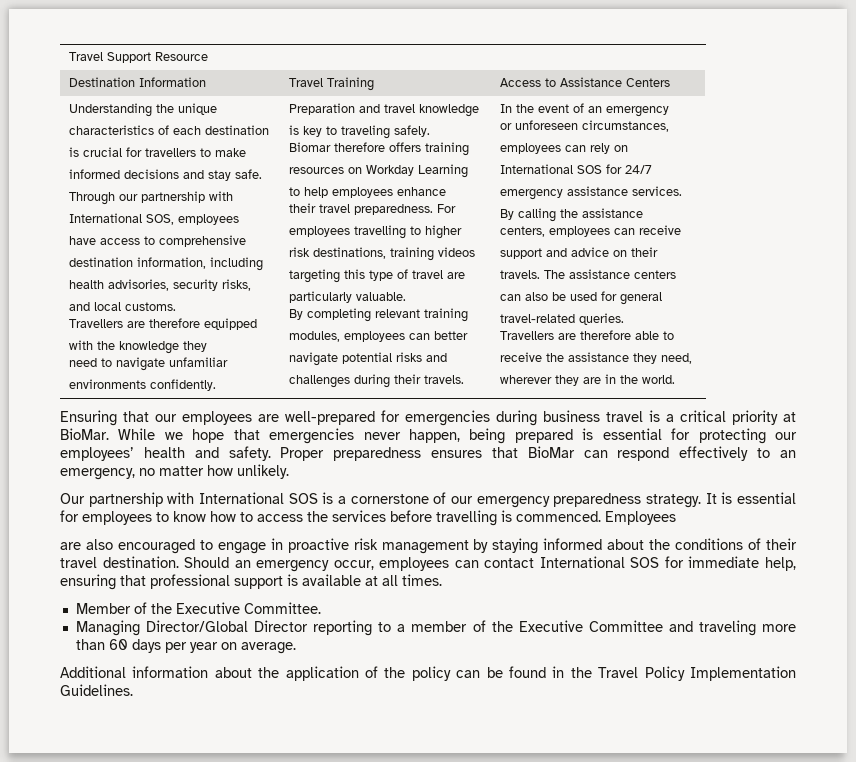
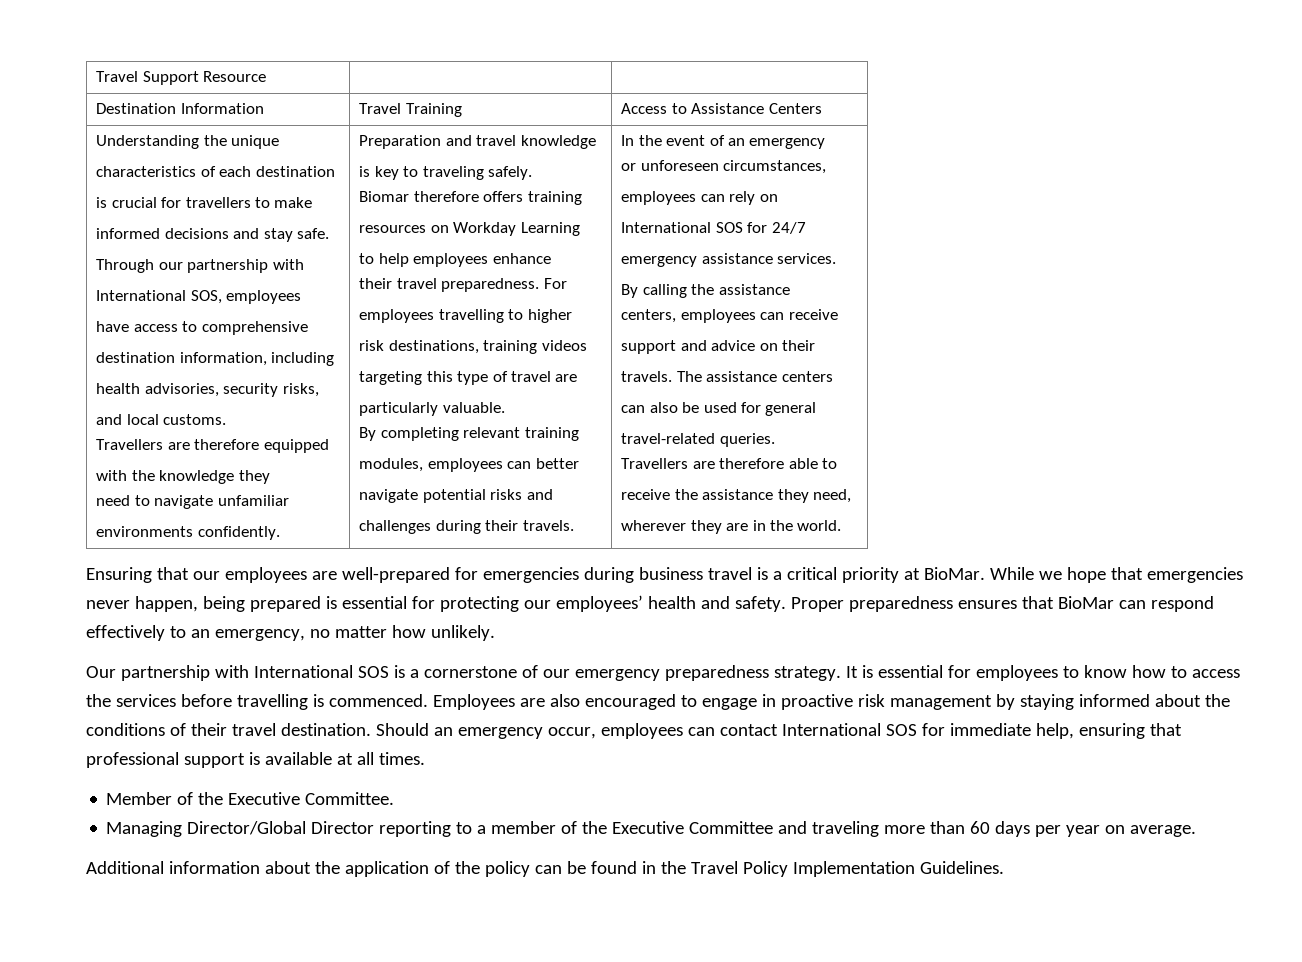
- Employees
- are also encouraged to engage in proactive risk management by staying informed about the conditions of their travel destination.
+ Employees are also encouraged to engage in proactive risk management by staying informed about the conditions of their travel destination.

